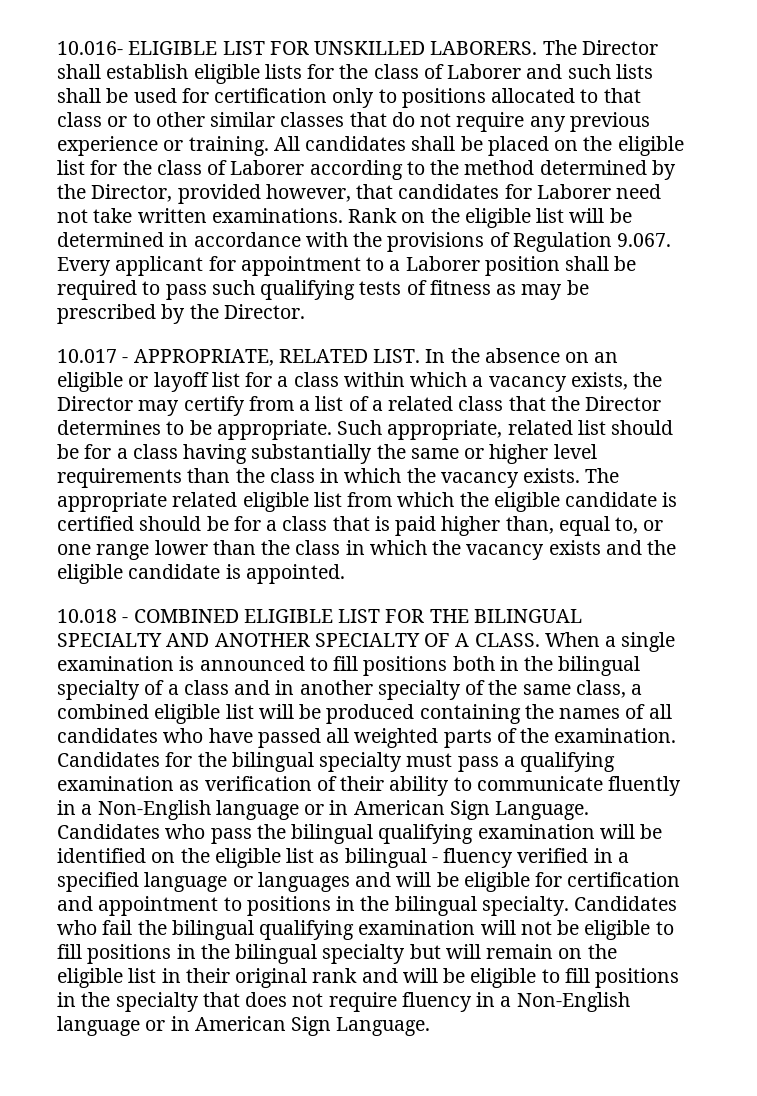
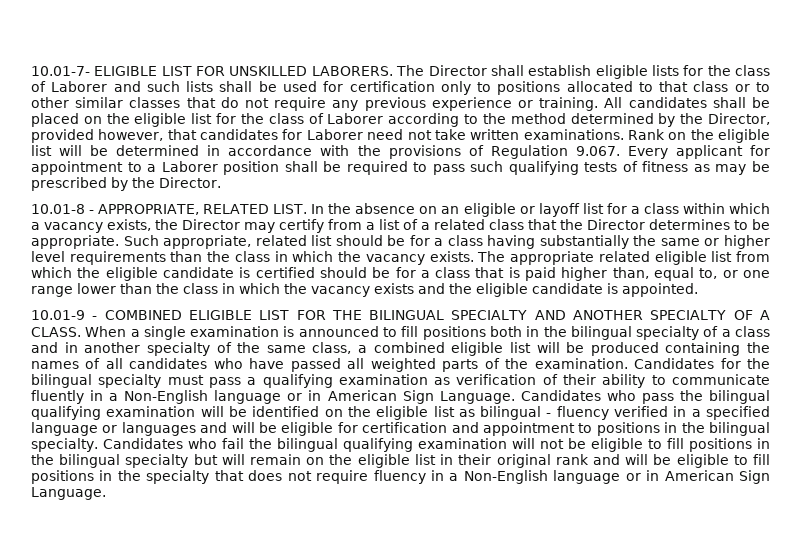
- 10.016- ELIGIBLE LIST FOR UNSKILLED LABORERS.
+ 10.01-7- ELIGIBLE LIST FOR UNSKILLED LABORERS.
- 10.017 - APPROPRIATE, RELATED LIST.
+ 10.01-8 - APPROPRIATE, RELATED LIST.
- 10.018 - COMBINED ELIGIBLE LIST FOR THE BILINGUAL SPECIALTY AND ANOTHER SPECIALTY OF A CLASS.
+ 10.01-9 - COMBINED ELIGIBLE LIST FOR THE BILINGUAL SPECIALTY AND ANOTHER SPECIALTY OF A CLASS.

